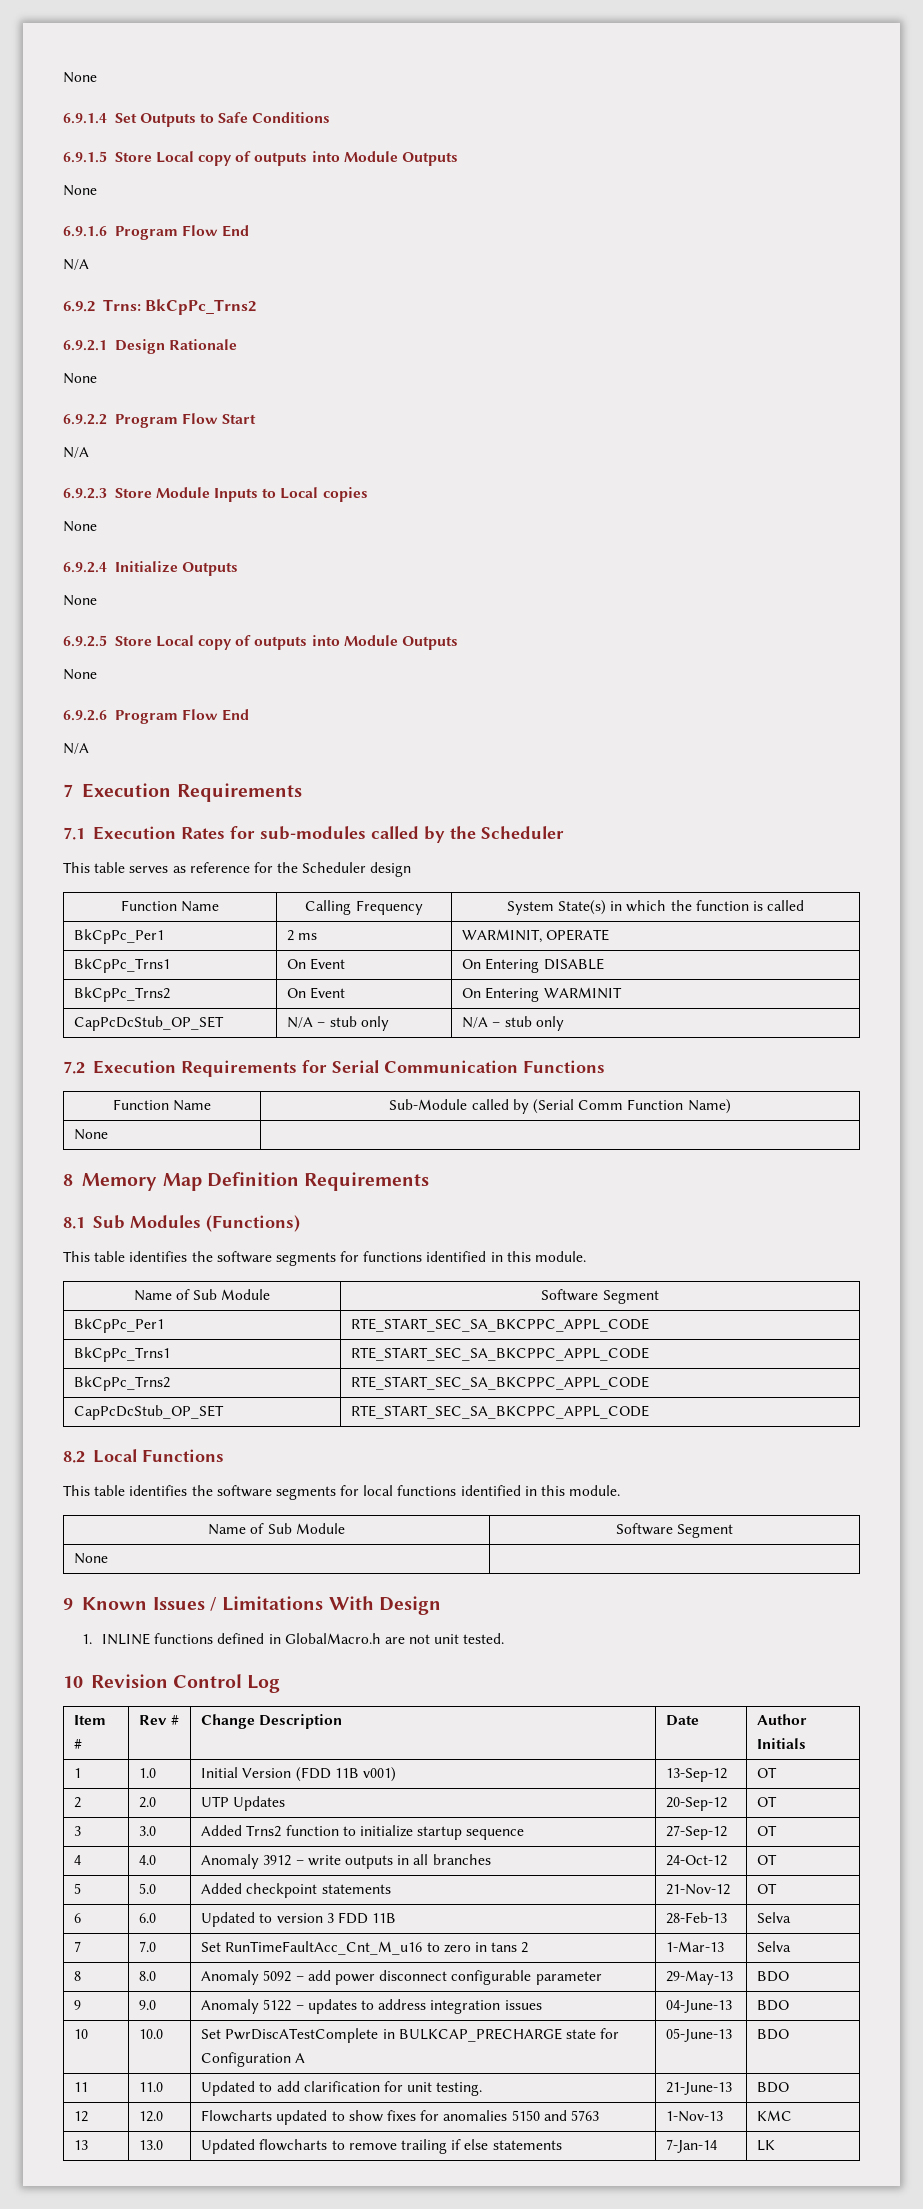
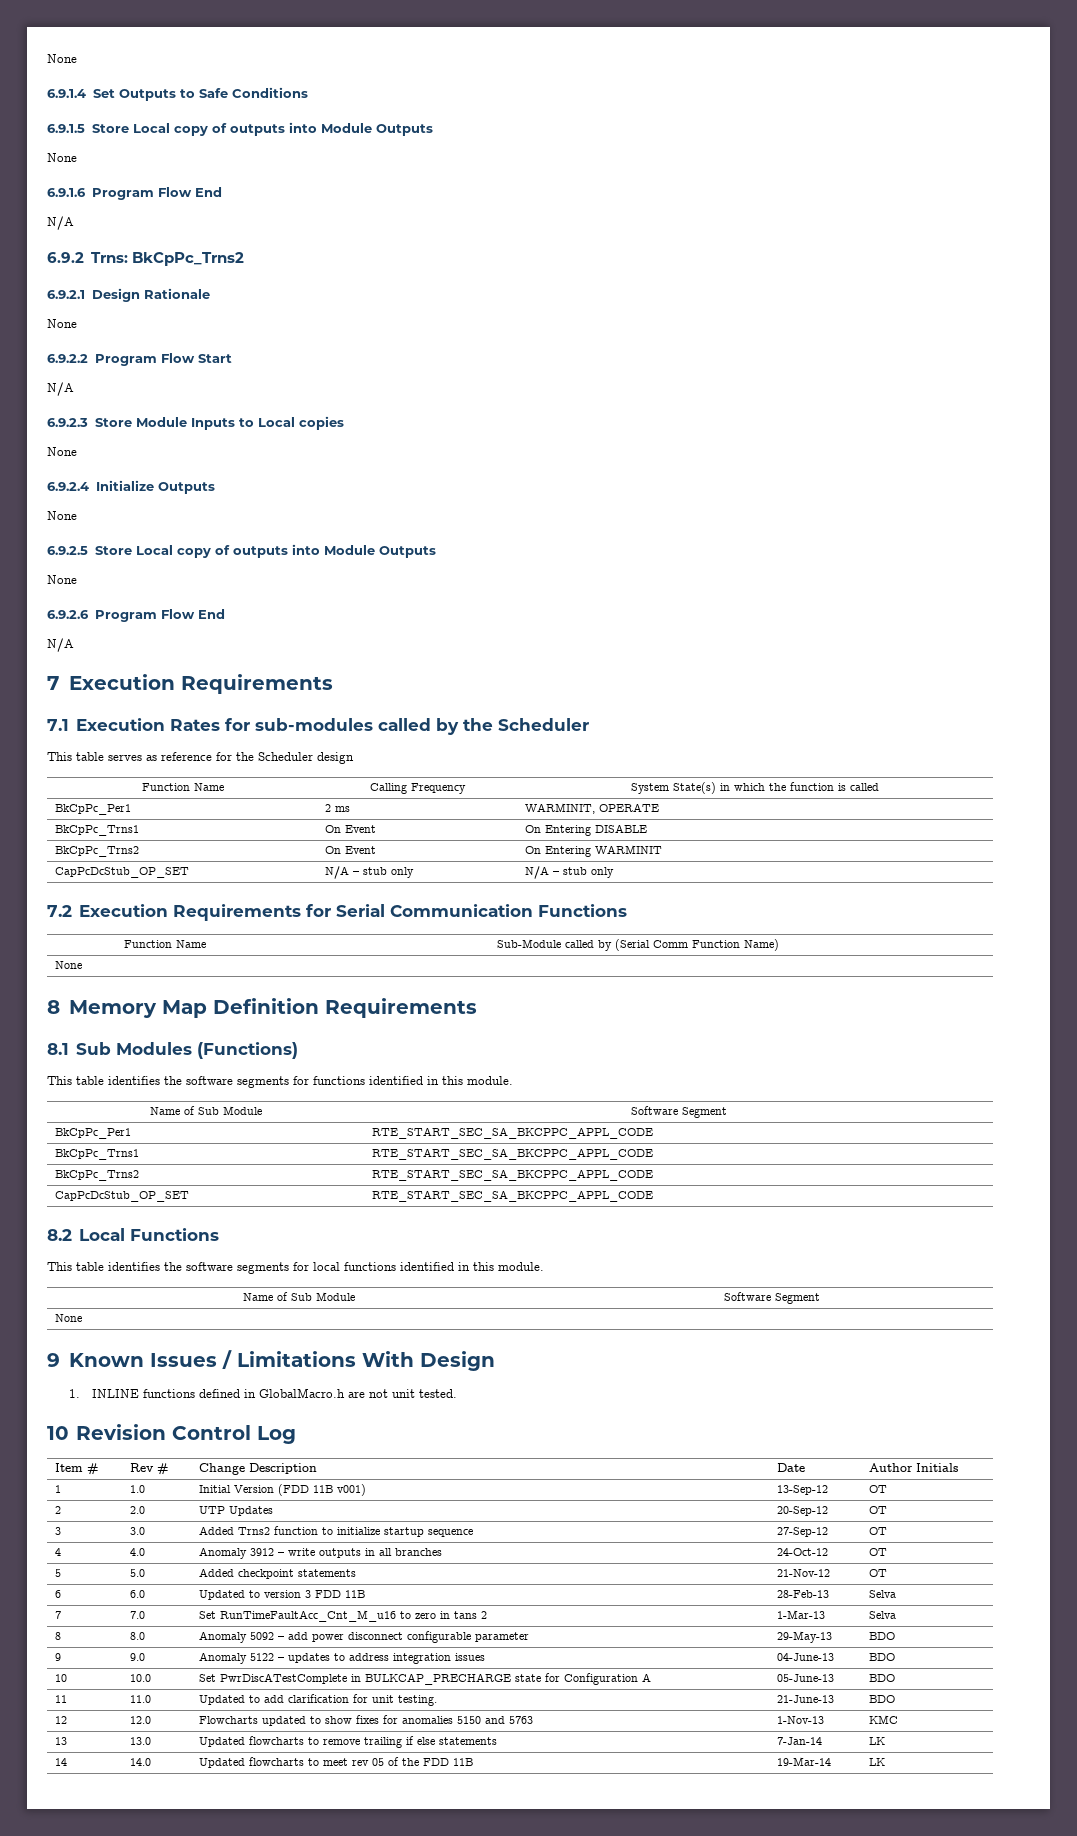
+ 14 | 14.0 | Updated flowcharts to meet rev 05 of the FDD 11B | 19-Mar-14 | LK

